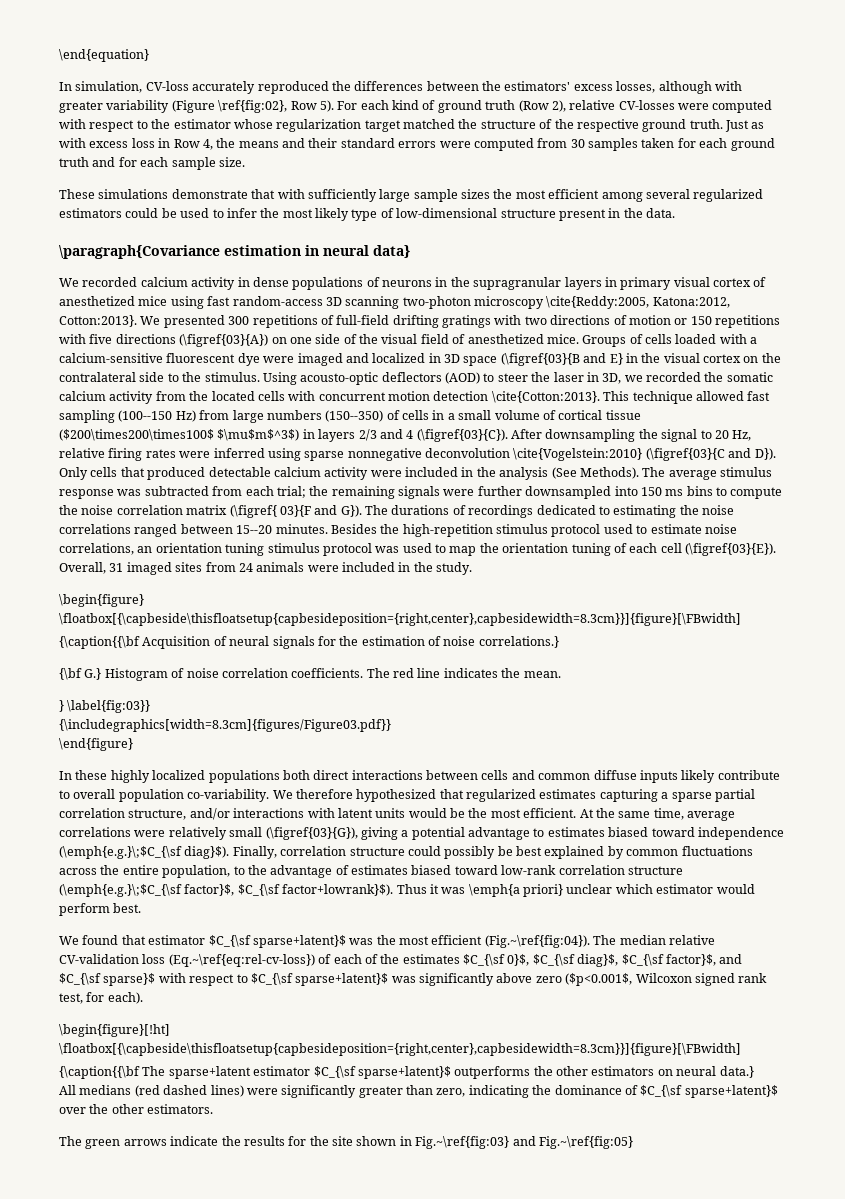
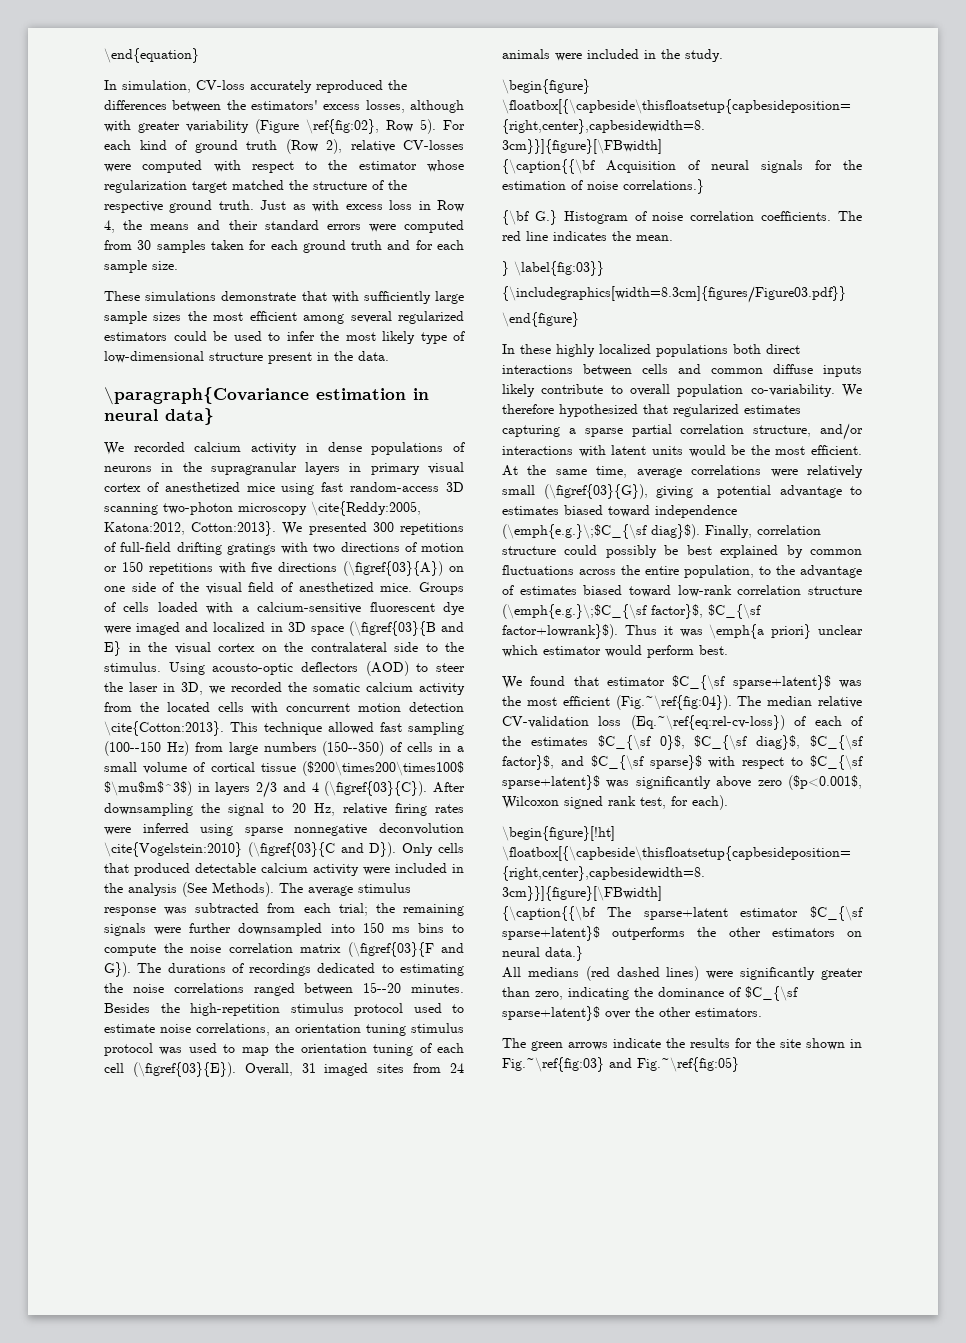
- The average stimulus response was subtracted from each trial; the remaining signals were further downsampled into 150 ms bins to compute the noise correlation matrix (\figref{ 03}{F and G}). The durations of recordings dedicated to estimating the noise correlations ranged between 15--20 minutes.
+ The average stimulus response was subtracted from each trial; the remaining signals were further downsampled into 150 ms bins to compute the noise correlation matrix (\figref{03}{F and G}). The durations of recordings dedicated to estimating the noise correlations ranged between 15--20 minutes.

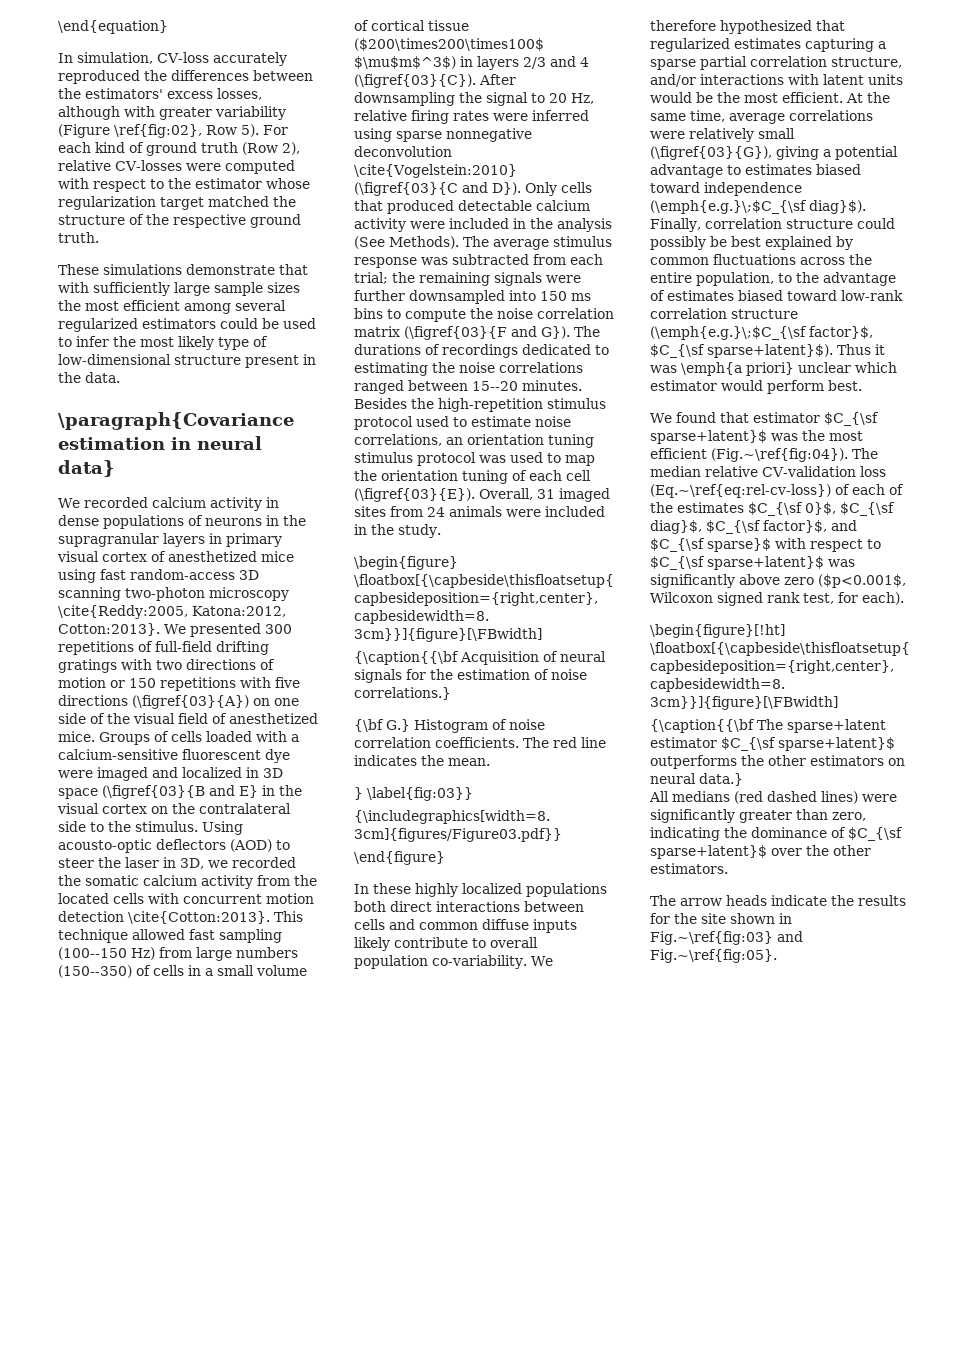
- Just as with excess loss in Row 4, the means and their standard errors were computed from 30 samples taken for each ground truth and for each sample size.
- Finally, correlation structure could possibly be best explained by common fluctuations across the entire population, to the advantage of estimates biased toward low-rank correlation structure (\emph{e.g.}\;$C_{\sf factor}$, $C_{\sf factor+lowrank}$).
+ Finally, correlation structure could possibly be best explained by common fluctuations across the entire population, to the advantage of estimates biased toward low-rank correlation structure (\emph{e.g.}\;$C_{\sf factor}$, $C_{\sf sparse+latent}$).
- The green arrows indicate the results for the site shown in Fig.~\ref{fig:03} and Fig.~\ref{fig:05}
+ The arrow heads indicate the results for the site shown in Fig.~\ref{fig:03} and Fig.~\ref{fig:05}.

